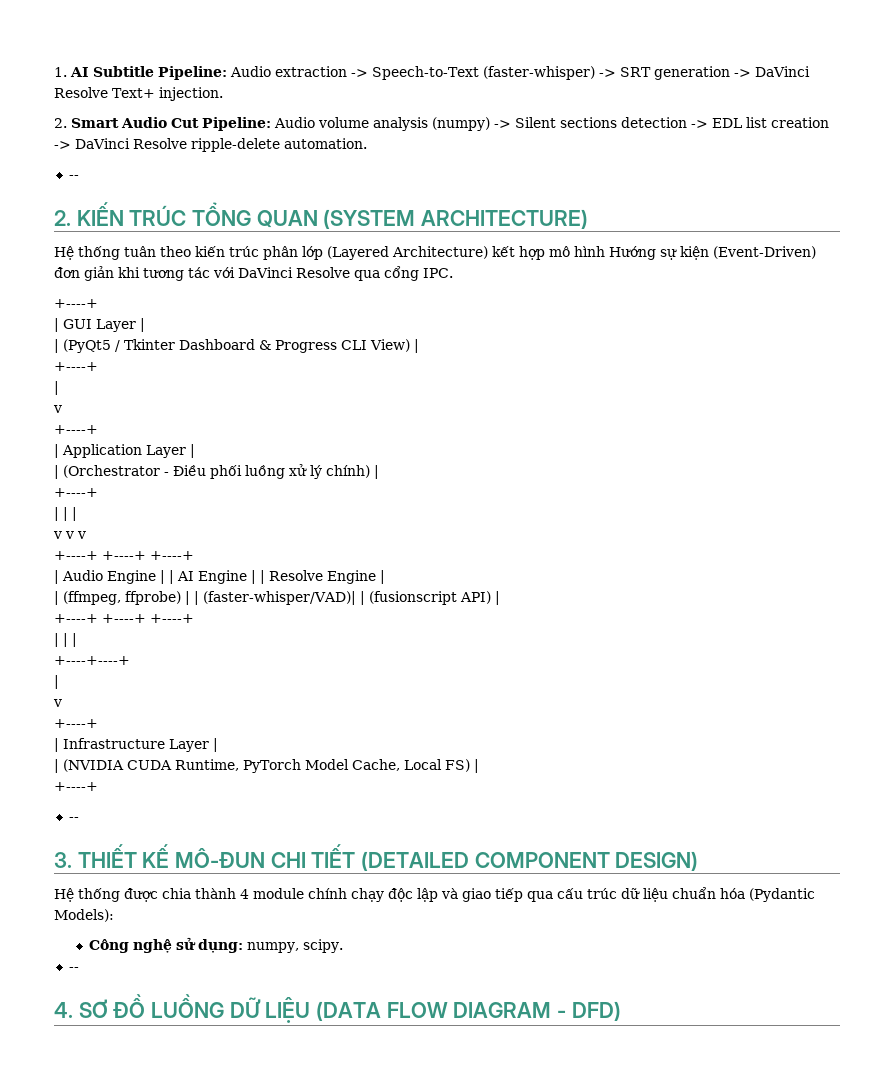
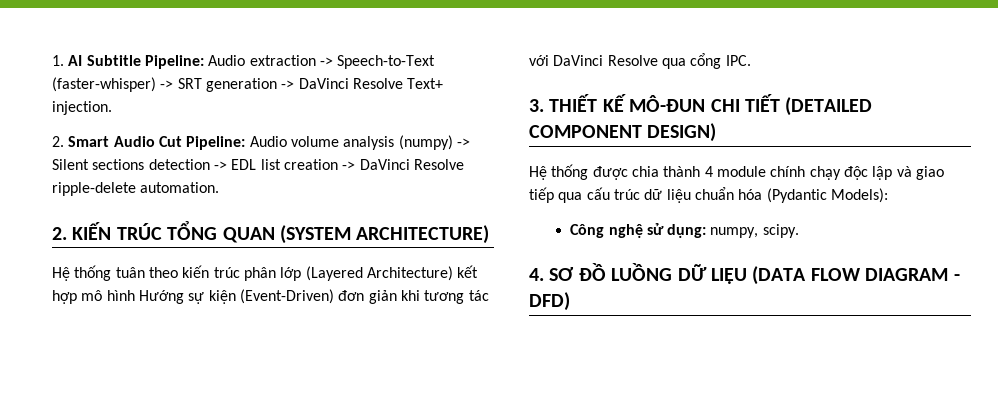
  2. Smart Audio Cut Pipeline: Audio volume analysis (numpy) -> Silent sections detection -> EDL list creation -> DaVinci Resolve ripple-delete automation.
- --
  Hệ thống tuân theo kiến trúc phân lớp (Layered Architecture) kết hợp mô hình Hướng sự kiện (Event-Driven) đơn giản khi tương tác với DaVinci Resolve qua cổng IPC.
- +----+
- | GUI Layer |
- | (PyQt5 / Tkinter Dashboard & Progress CLI View) |
- +----+
- |
- v
- +----+
- | Application Layer |
- | (Orchestrator - Điều phối luồng xử lý chính) |
- +----+
- | | |
- v v v
- +----+ +----+ +----+
- | Audio Engine | | AI Engine | | Resolve Engine |
- | (ffmpeg, ffprobe) | | (faster-whisper/VAD)| | (fusionscript API) |
- +----+ +----+ +----+
- | | |
- +----+----+
- |
- v
- +----+
- | Infrastructure Layer |
- | (NVIDIA CUDA Runtime, PyTorch Model Cache, Local FS) |
- +----+
- --
  Công nghệ sử dụng: numpy, scipy.
- --

